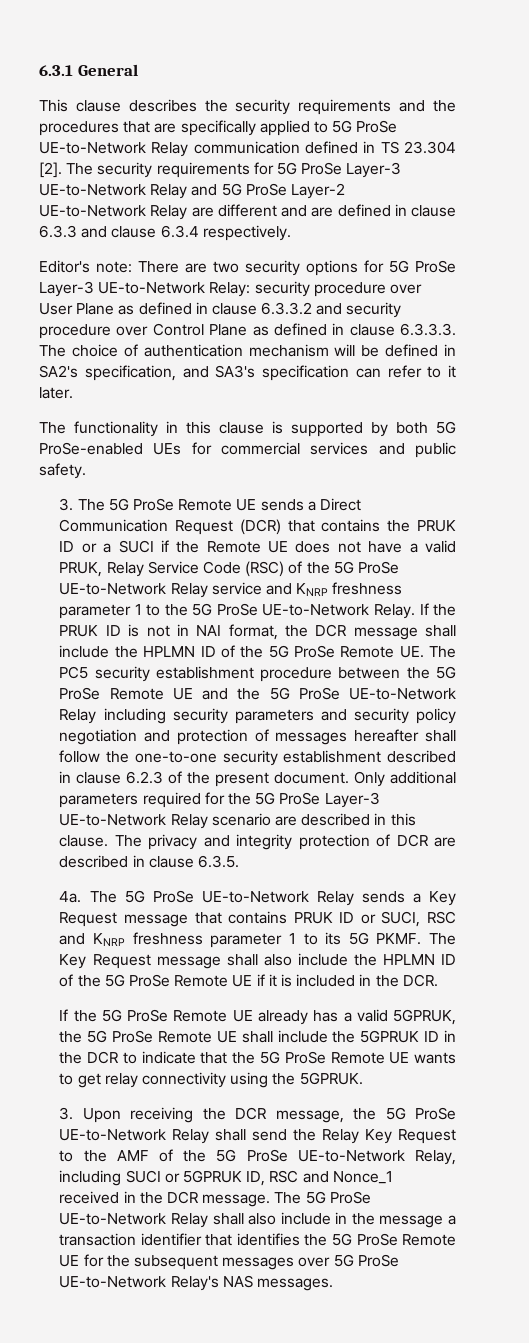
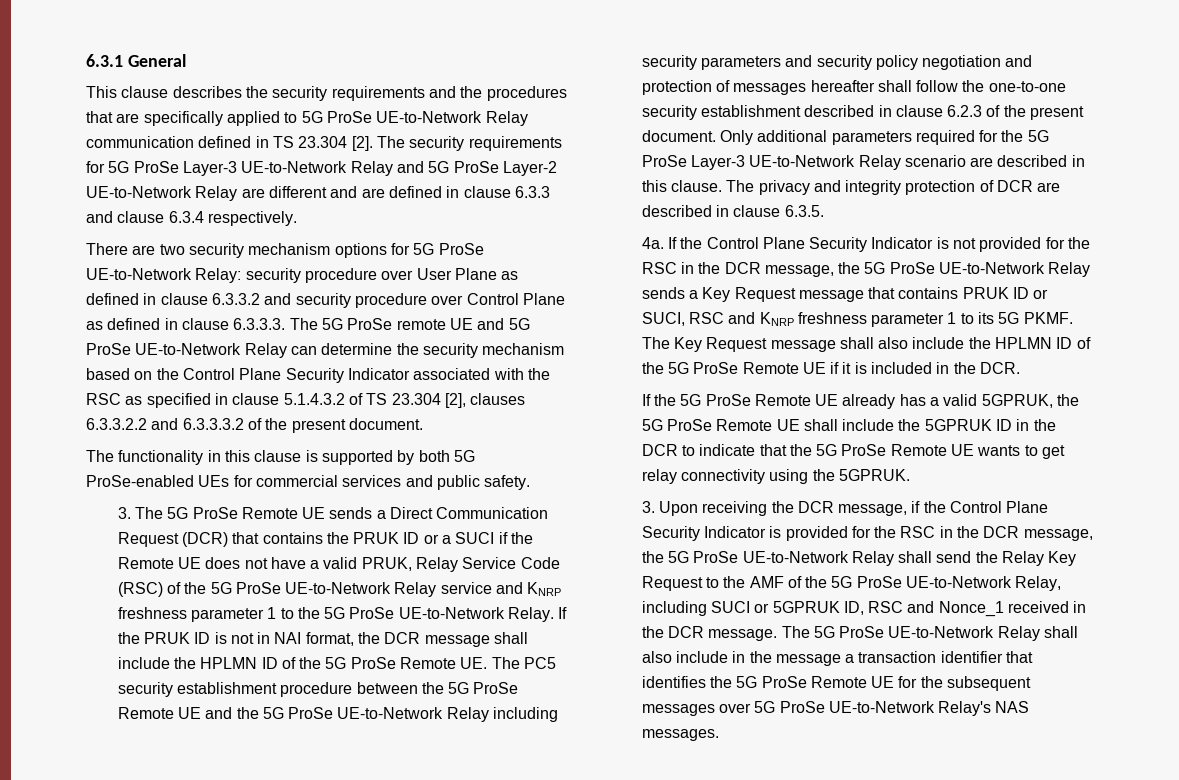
- Editor's note: There are two security options for 5G ProSe Layer-3 UE-to-Network Relay: security procedure over User Plane as defined in clause 6.3.3.2 and security procedure over Control Plane as defined in clause 6.3.3.3. The choice of authentication mechanism will be defined in SA2's specification, and SA3's specification can refer to it later.
+ There are two security mechanism options for 5G ProSe UE-to-Network Relay: security procedure over User Plane as defined in clause 6.3.3.2 and security procedure over Control Plane as defined in clause 6.3.3.3. The 5G ProSe remote UE and 5G ProSe UE-to-Network Relay can determine the security mechanism based on the Control Plane Security Indicator associated with the RSC as specified in clause 5.1.4.3.2 of TS 23.304 [2], clauses 6.3.3.2.2 and 6.3.3.3.2 of the present document.
- The 5G ProSe UE-to-Network Relay sends a Key Request message that contains PRUK ID or SUCI, RSC and KNRP freshness parameter 1 to its 5G PKMF.
+ If the Control Plane Security Indicator is not provided for the RSC in the DCR message, the 5G ProSe UE-to-Network Relay sends a Key Request message that contains PRUK ID or SUCI, RSC and KNRP freshness parameter 1 to its 5G PKMF.
- 3. Upon receiving the DCR message, the 5G ProSe UE-to-Network Relay shall send the Relay Key Request to the AMF of the 5G ProSe UE-to-Network Relay, including SUCI or 5GPRUK ID, RSC and Nonce_1 received in the DCR message.
+ 3. Upon receiving the DCR message, if the Control Plane Security Indicator is provided for the RSC in the DCR message, the 5G ProSe UE-to-Network Relay shall send the Relay Key Request to the AMF of the 5G ProSe UE-to-Network Relay, including SUCI or 5GPRUK ID, RSC and Nonce_1 received in the DCR message.

